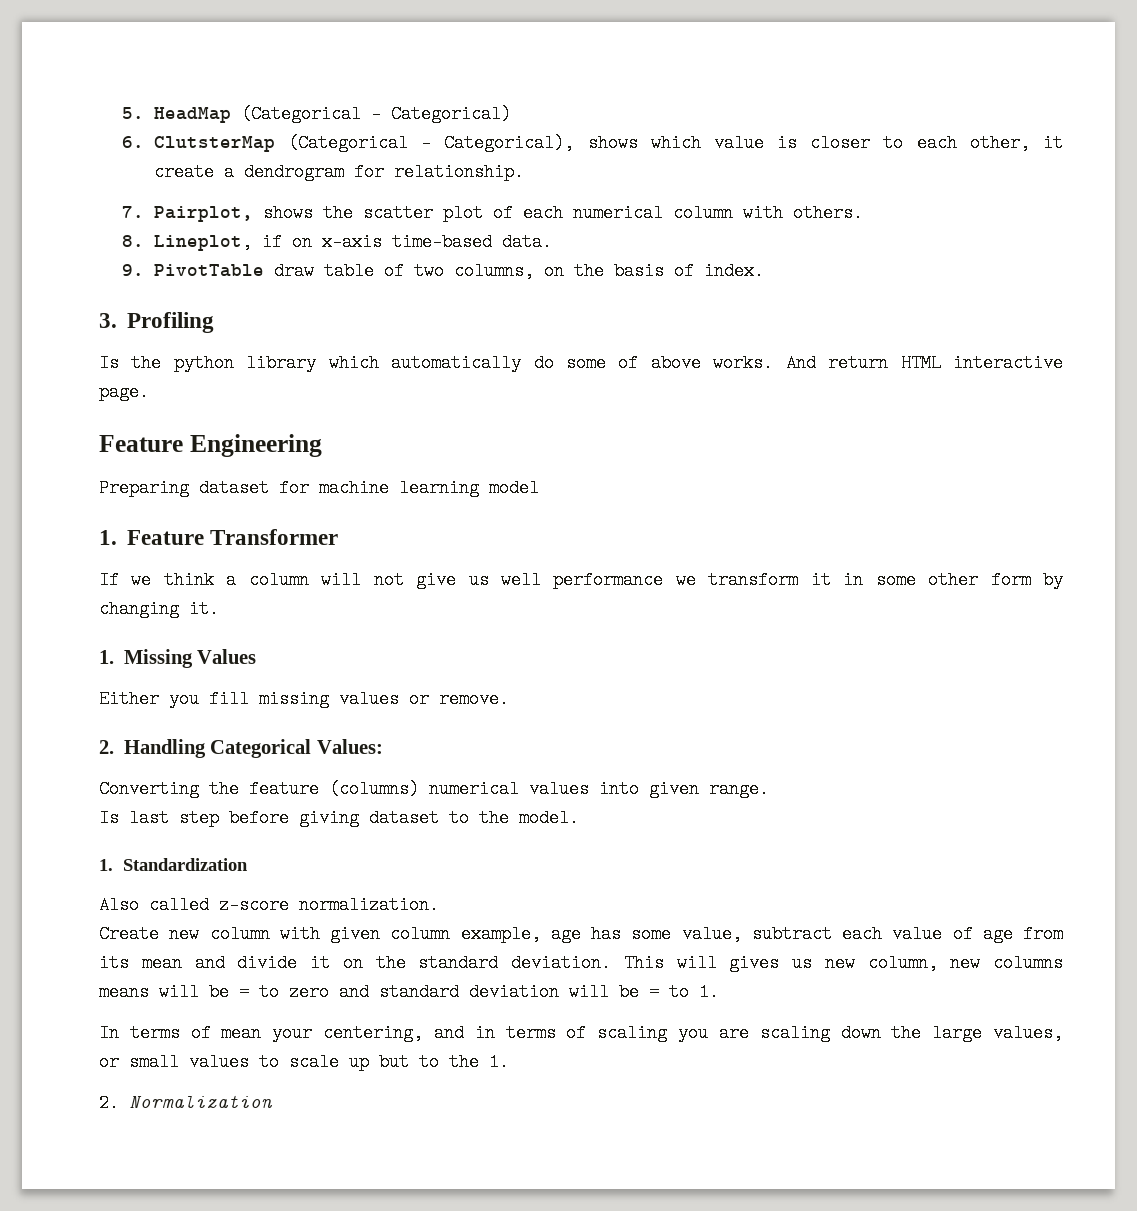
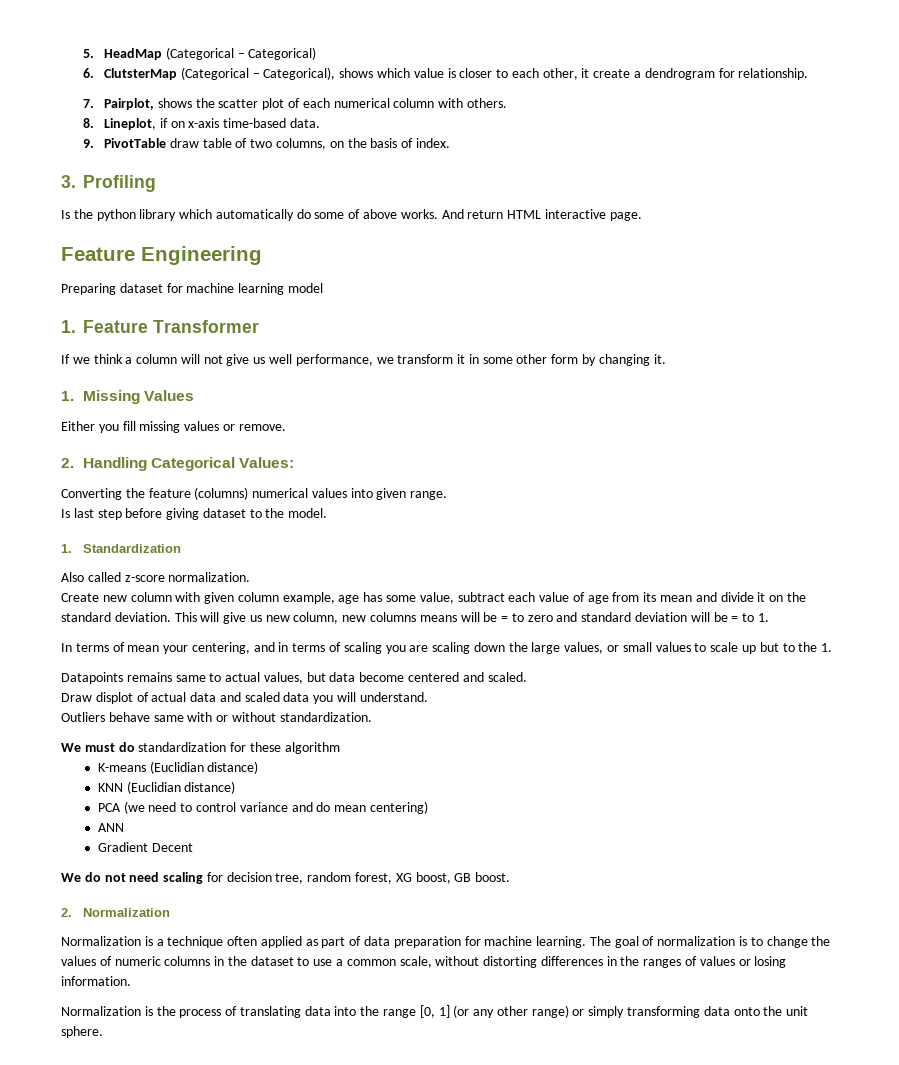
- If we think a column will not give us well performance we transform it in some other form by changing it.
+ If we think a column will not give us well performance, we transform it in some other form by changing it.
- This will gives us new column, new columns means will be = to zero and standard deviation will be = to 1.
+ This will give us new column, new columns means will be = to zero and standard deviation will be = to 1.
+ Datapoints remains same to actual values, but data become centered and scaled.
+ Draw displot of actual data and scaled data you will understand.
+ Outliers behave same with or without standardization.
+ We must do standardization for these algorithm
+ K-means (Euclidian distance)
+ KNN (Euclidian distance)
+ PCA (we need to control variance and do mean centering)
+ ANN
+ Gradient Decent
+ We do not need scaling for decision tree, random forest, XG boost, GB boost.
  2. Normalization
+ Normalization is a technique often applied as part of data preparation for machine learning. The goal of normalization is to change the values of numeric columns in the dataset to use a common scale, without distorting differences in the ranges of values or losing information.
+ Normalization is the process of translating data into the range [0, 1] (or any other range) or simply transforming data onto the unit sphere.

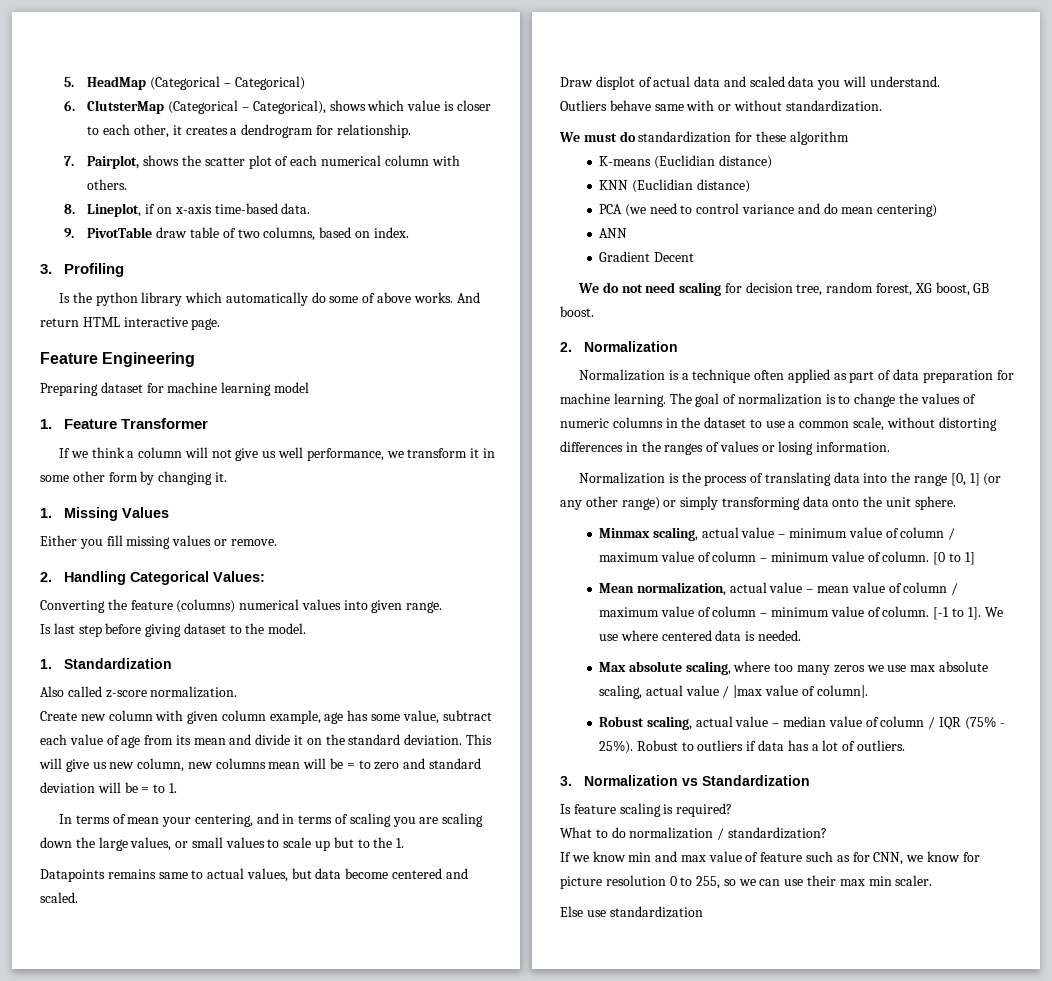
- 6. ClutsterMap (Categorical – Categorical), shows which value is closer to each other, it create a dendrogram for relationship.
+ 6. ClutsterMap (Categorical – Categorical), shows which value is closer to each other, it creates a dendrogram for relationship.
- 9. PivotTable draw table of two columns, on the basis of index.
+ 9. PivotTable draw table of two columns, based on index.
- This will give us new column, new columns means will be = to zero and standard deviation will be = to 1.
+ This will give us new column, new columns mean will be = to zero and standard deviation will be = to 1.
+ Minmax scaling, actual value – minimum value of column / maximum value of column – minimum value of column. [0 to 1]
+ Mean normalization, actual value – mean value of column / maximum value of column – minimum value of column. [-1 to 1]. We use where centered data is needed.
+ Max absolute scaling, where too many zeros we use max absolute scaling, actual value / |max value of column|.
+ Robust scaling, actual value – median value of column / IQR (75% - 25%). Robust to outliers if data has a lot of outliers.
+ 3. Normalization vs Standardization
+ Is feature scaling is required?
+ What to do normalization / standardization?
+ If we know min and max value of feature such as for CNN, we know for picture resolution 0 to 255, so we can use their max min scaler.
+ Else use standardization

